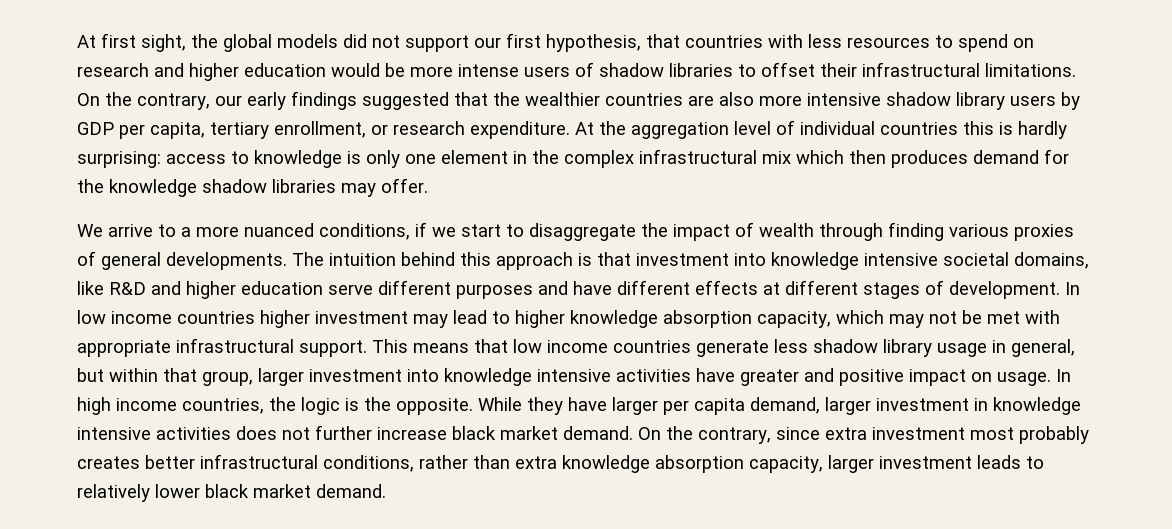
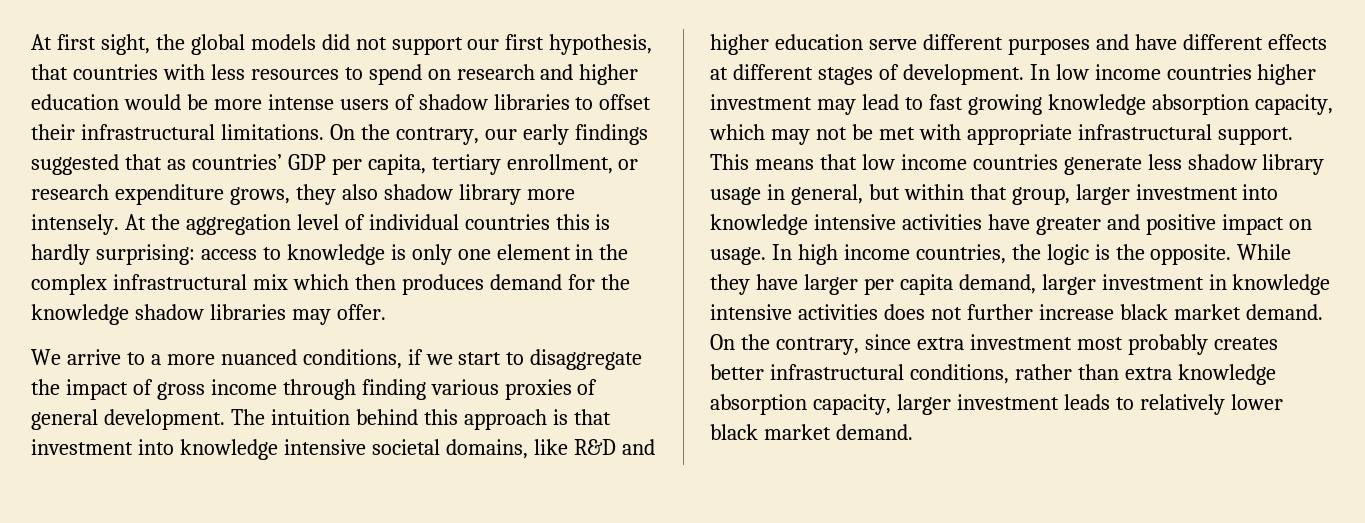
- On the contrary, our early findings suggested that the wealthier countries are also more intensive shadow library users by GDP per capita, tertiary enrollment, or research expenditure.
+ On the contrary, our early findings suggested that as countries’ GDP per capita, tertiary enrollment, or research expenditure grows, they also shadow library more intensely.
- We arrive to a more nuanced conditions, if we start to disaggregate the impact of wealth through finding various proxies of general developments.
+ We arrive to a more nuanced conditions, if we start to disaggregate the impact of gross income through finding various proxies of general development.
- In low income countries higher investment may lead to higher knowledge absorption capacity, which may not be met with appropriate infrastructural support.
+ In low income countries higher investment may lead to fast growing knowledge absorption capacity, which may not be met with appropriate infrastructural support.

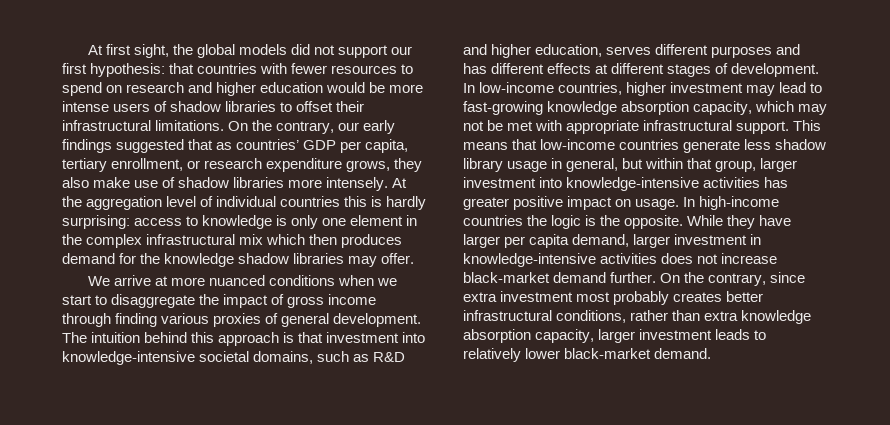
- At first sight, the global models did not support our first hypothesis, that countries with less resources to spend on research and higher education would be more intense users of shadow libraries to offset their infrastructural limitations.
+ At first sight, the global models did not support our first hypothesis: that countries with fewer resources to spend on research and higher education would be more intense users of shadow libraries to offset their infrastructural limitations.
- On the contrary, our early findings suggested that as countries’ GDP per capita, tertiary enrollment, or research expenditure grows, they also shadow library more intensely.
+ On the contrary, our early findings suggested that as countries’ GDP per capita, tertiary enrollment, or research expenditure grows, they also make use of shadow libraries more intensely.
- We arrive to a more nuanced conditions, if we start to disaggregate the impact of gross income through finding various proxies of general development.
+ We arrive at more nuanced conditions when we start to disaggregate the impact of gross income through finding various proxies of general development.
- The intuition behind this approach is that investment into knowledge intensive societal domains, like R&D and higher education serve different purposes and have different effects at different stages of development.
+ The intuition behind this approach is that investment into knowledge-intensive societal domains, such as R&D and higher education, serves different purposes and has different effects at different stages of development.
- In low income countries higher investment may lead to fast growing knowledge absorption capacity, which may not be met with appropriate infrastructural support.
+ In low-income countries, higher investment may lead to fast-growing knowledge absorption capacity, which may not be met with appropriate infrastructural support.
- This means that low income countries generate less shadow library usage in general, but within that group, larger investment into knowledge intensive activities have greater and positive impact on usage.
+ This means that low-income countries generate less shadow library usage in general, but within that group, larger investment into knowledge-intensive activities has greater positive impact on usage.
- In high income countries, the logic is the opposite.
+ In high-income countries the logic is the opposite.
- While they have larger per capita demand, larger investment in knowledge intensive activities does not further increase black market demand.
+ While they have larger per capita demand, larger investment in knowledge-intensive activities does not increase black-market demand further.
- On the contrary, since extra investment most probably creates better infrastructural conditions, rather than extra knowledge absorption capacity, larger investment leads to relatively lower black market demand.
+ On the contrary, since extra investment most probably creates better infrastructural conditions, rather than extra knowledge absorption capacity, larger investment leads to relatively lower black-market demand.

